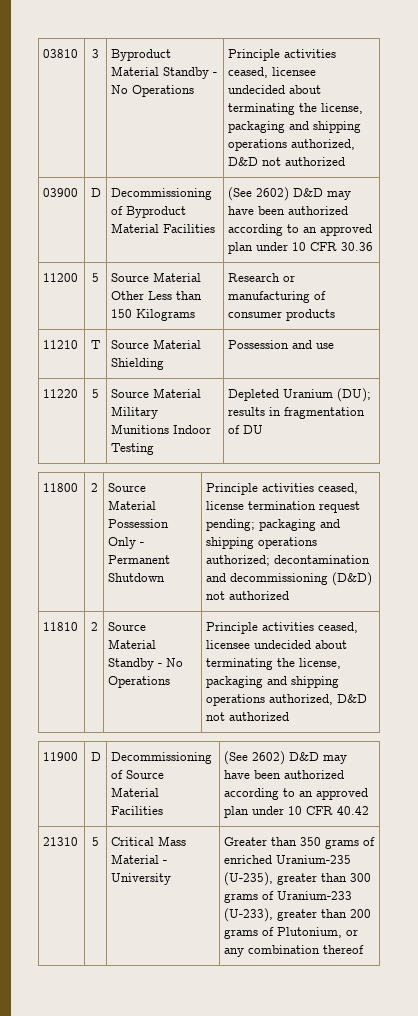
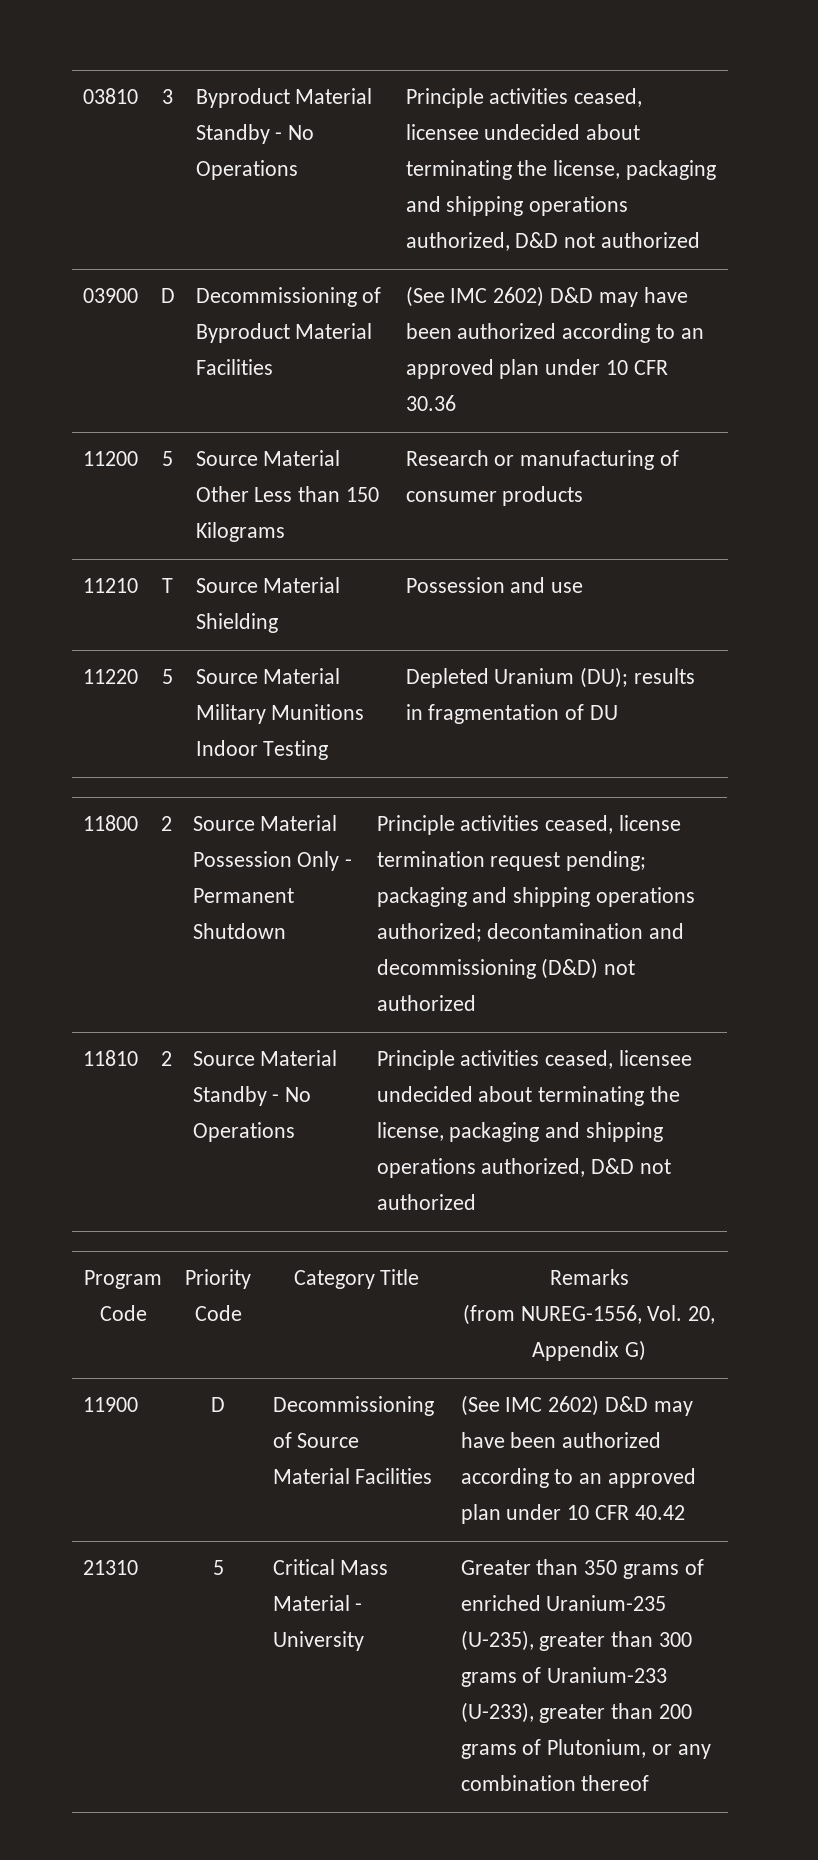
- 03900 | D | Decommissioning of Byproduct Material Facilities | (See 2602) D&D may have been authorized according to an approved plan under 10 CFR 30.36
+ 03900 | D | Decommissioning of Byproduct Material Facilities | (See IMC 2602) D&D may have been authorized according to an approved plan under 10 CFR 30.36
+ Program Code | Priority Code | Category Title | Remarks
+ (from NUREG-1556, Vol. 20, Appendix G)
- 11900 | D | Decommissioning of Source Material Facilities | (See 2602) D&D may have been authorized according to an approved plan under 10 CFR 40.42
+ 11900 | D | Decommissioning of Source Material Facilities | (See IMC 2602) D&D may have been authorized according to an approved plan under 10 CFR 40.42

